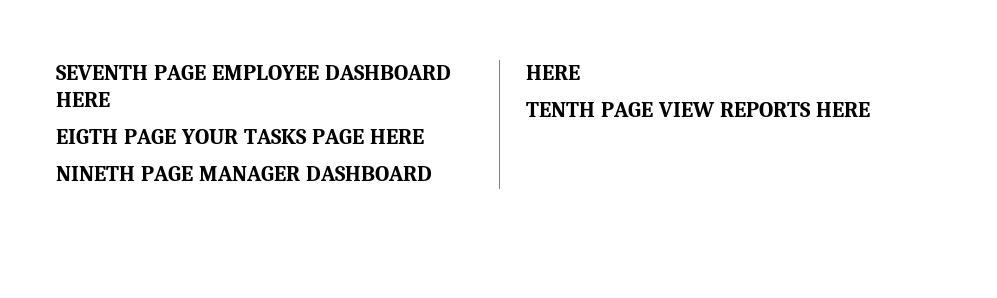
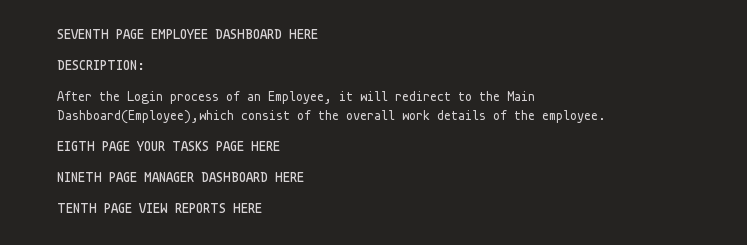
+ DESCRIPTION:
+ After the Login process of an Employee, it will redirect to the Main Dashboard(Employee),which consist of the overall work details of the employee.

